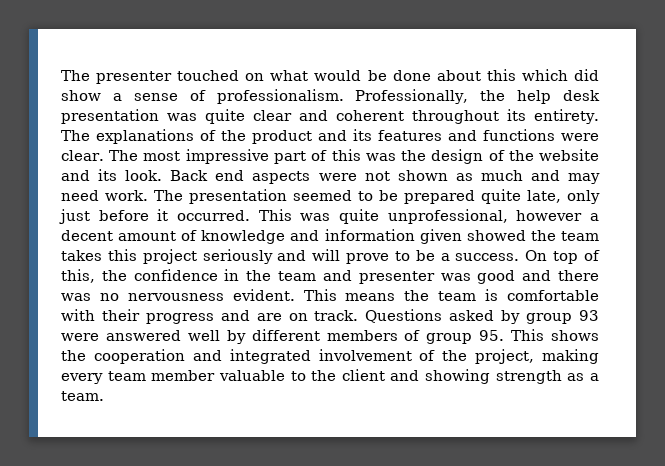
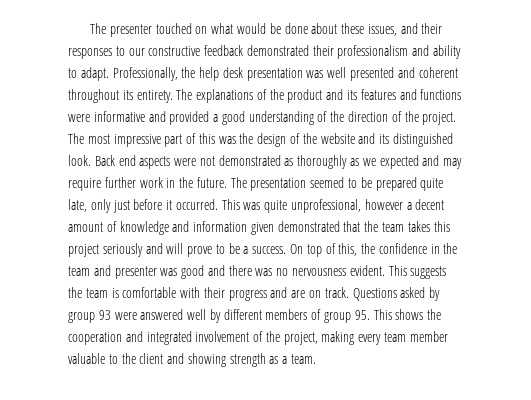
- The presenter touched on what would be done about this which did show a sense of professionalism.
+ The presenter touched on what would be done about these issues, and their responses to our constructive feedback demonstrated their professionalism and ability to adapt.
- Professionally, the help desk presentation was quite clear and coherent throughout its entirety.
+ Professionally, the help desk presentation was well presented and coherent throughout its entirety.
- The explanations of the product and its features and functions were clear.
+ The explanations of the product and its features and functions were informative and provided a good understanding of the direction of the project.
- The most impressive part of this was the design of the website and its look.
+ The most impressive part of this was the design of the website and its distinguished look.
- Back end aspects were not shown as much and may need work.
+ Back end aspects were not demonstrated as thoroughly as we expected and may require further work in the future.
- This was quite unprofessional, however a decent amount of knowledge and information given showed the team takes this project seriously and will prove to be a success.
+ This was quite unprofessional, however a decent amount of knowledge and information given demonstrated that the team takes this project seriously and will prove to be a success.
- This means the team is comfortable with their progress and are on track.
+ This suggests the team is comfortable with their progress and are on track.

